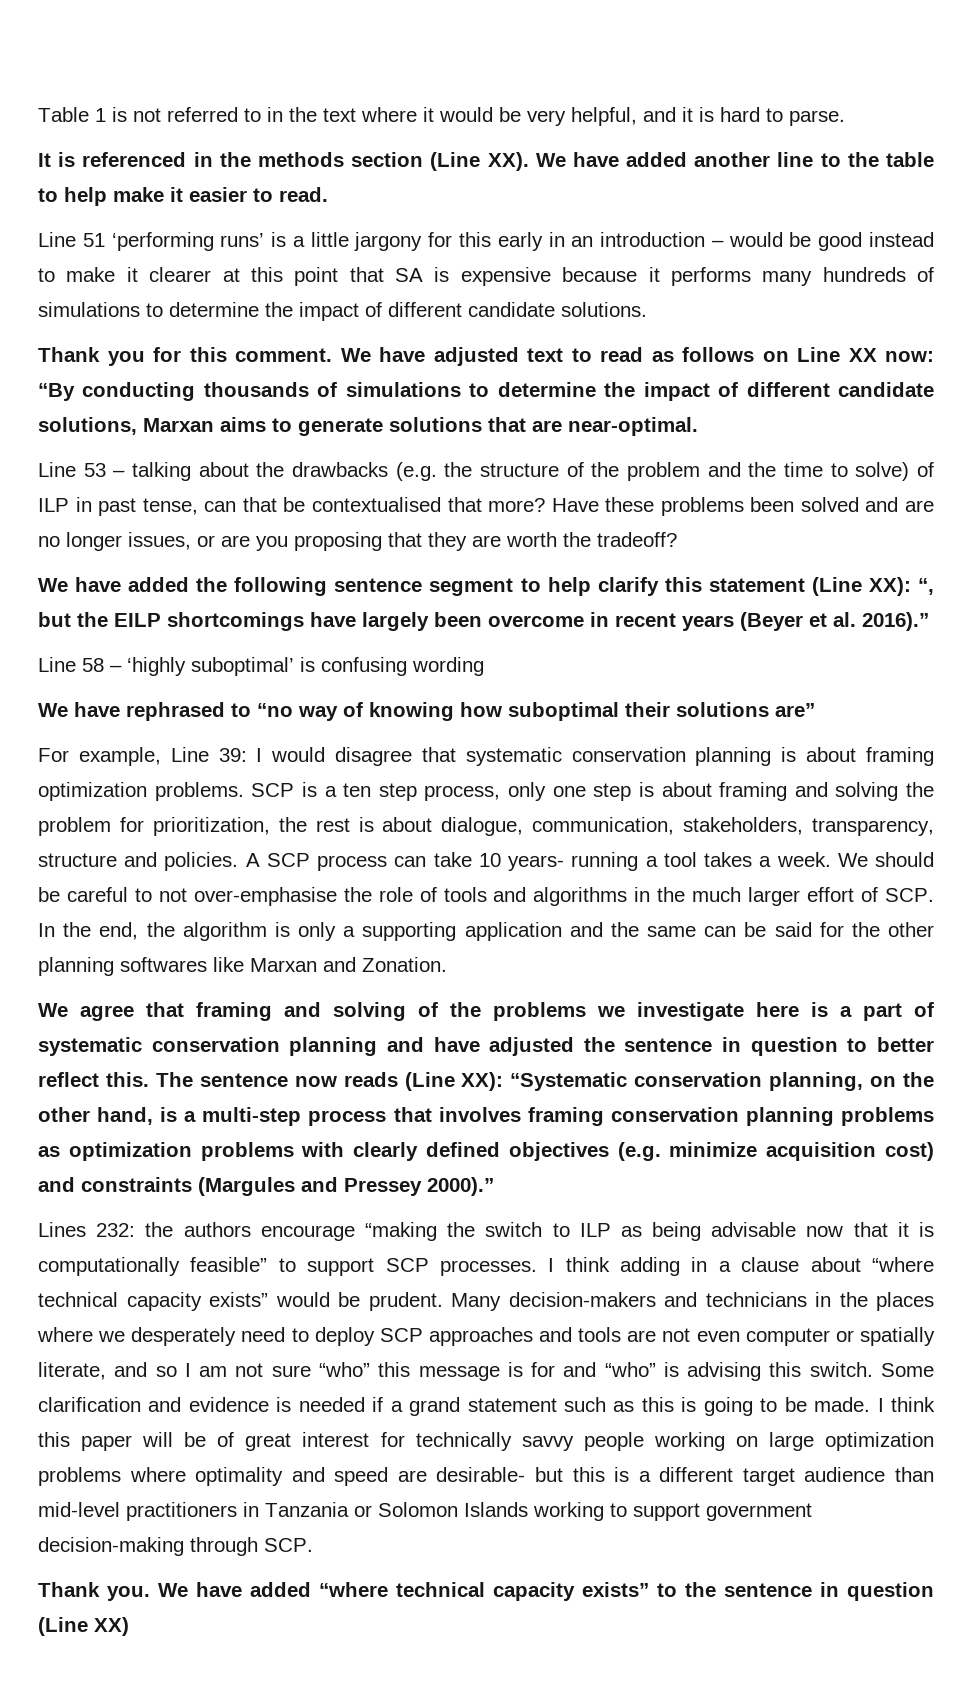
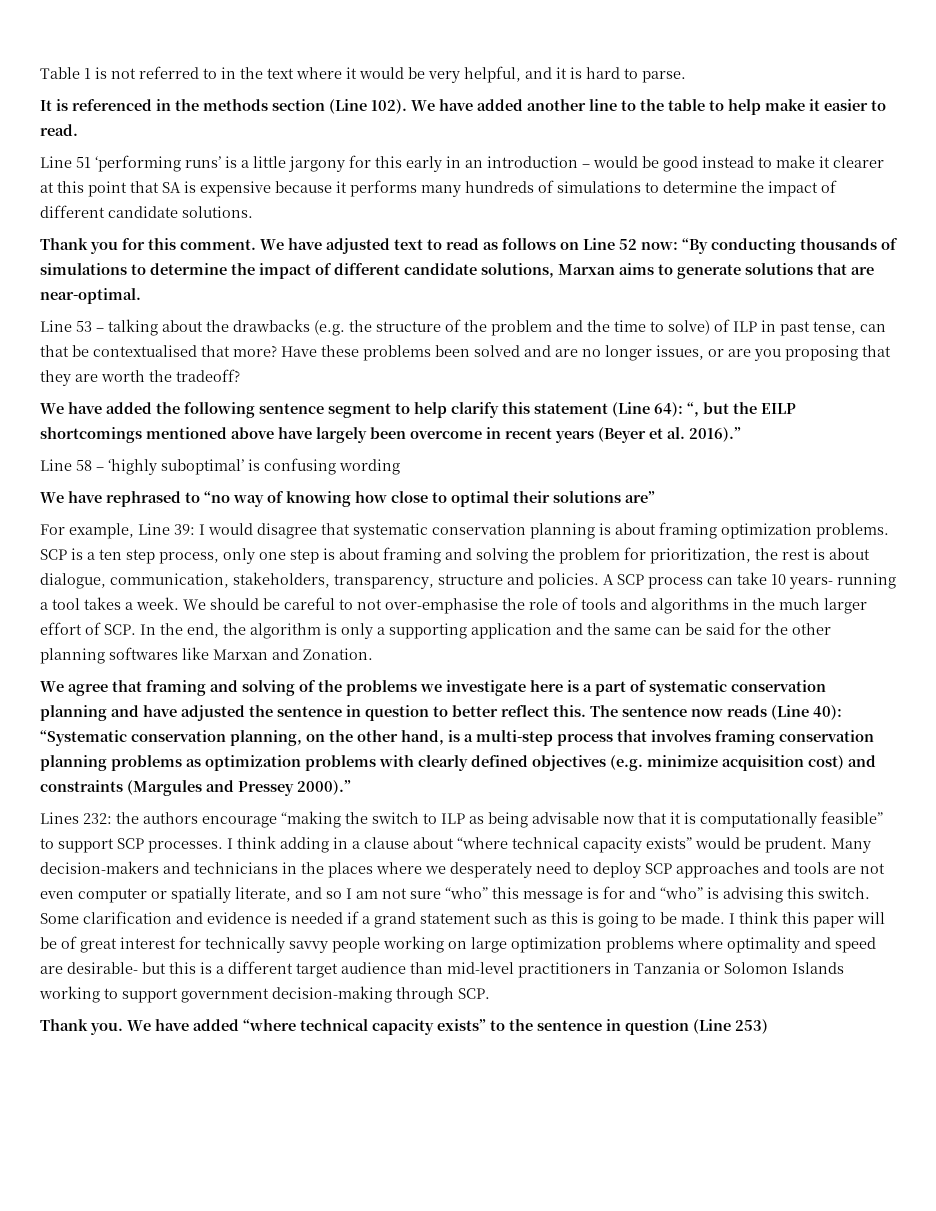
- It is referenced in the methods section (Line XX). We have added another line to the table to help make it easier to read.
+ It is referenced in the methods section (Line 102). We have added another line to the table to help make it easier to read.
- We have adjusted text to read as follows on Line XX now: “By conducting thousands of simulations to determine the impact of different candidate solutions, Marxan aims to generate solutions that are near-optimal.
+ We have adjusted text to read as follows on Line 52 now: “By conducting thousands of simulations to determine the impact of different candidate solutions, Marxan aims to generate solutions that are near-optimal.
- We have added the following sentence segment to help clarify this statement (Line XX): “, but the EILP shortcomings have largely been overcome in recent years (Beyer et al. 2016).”
+ We have added the following sentence segment to help clarify this statement (Line 64): “, but the EILP shortcomings mentioned above have largely been overcome in recent years (Beyer et al. 2016).”
- We have rephrased to “no way of knowing how suboptimal their solutions are”
+ We have rephrased to “no way of knowing how close to optimal their solutions are”
- The sentence now reads (Line XX): “Systematic conservation planning, on the other hand, is a multi-step process that involves framing conservation planning problems as optimization problems with clearly defined objectives (e.g. minimize acquisition cost) and constraints (Margules and Pressey 2000).”
+ The sentence now reads (Line 40): “Systematic conservation planning, on the other hand, is a multi-step process that involves framing conservation planning problems as optimization problems with clearly defined objectives (e.g. minimize acquisition cost) and constraints (Margules and Pressey 2000).”
- We have added “where technical capacity exists” to the sentence in question (Line XX)
+ We have added “where technical capacity exists” to the sentence in question (Line 253)

